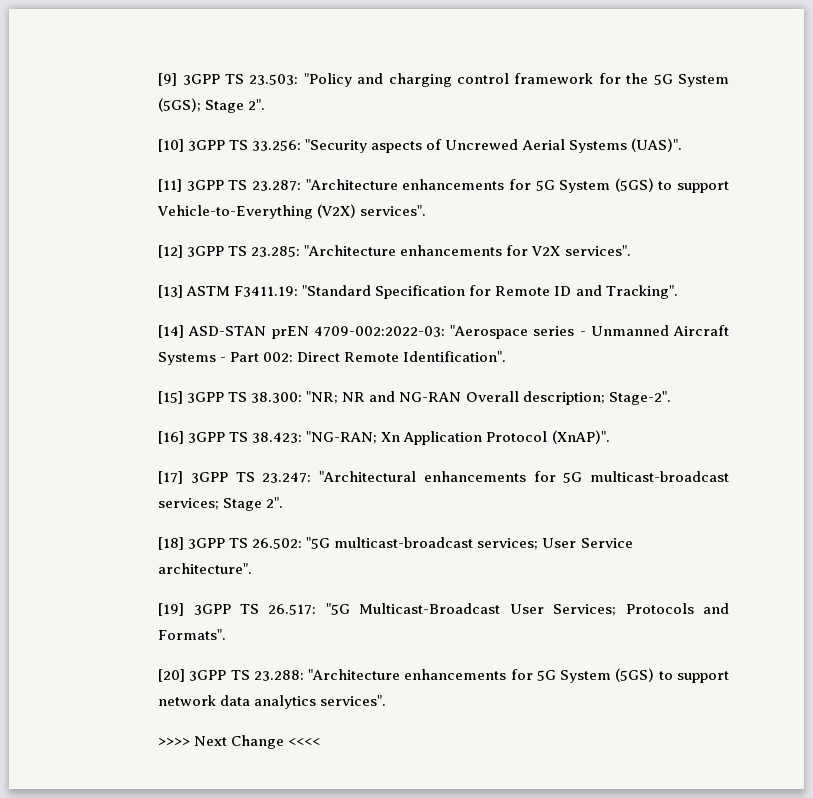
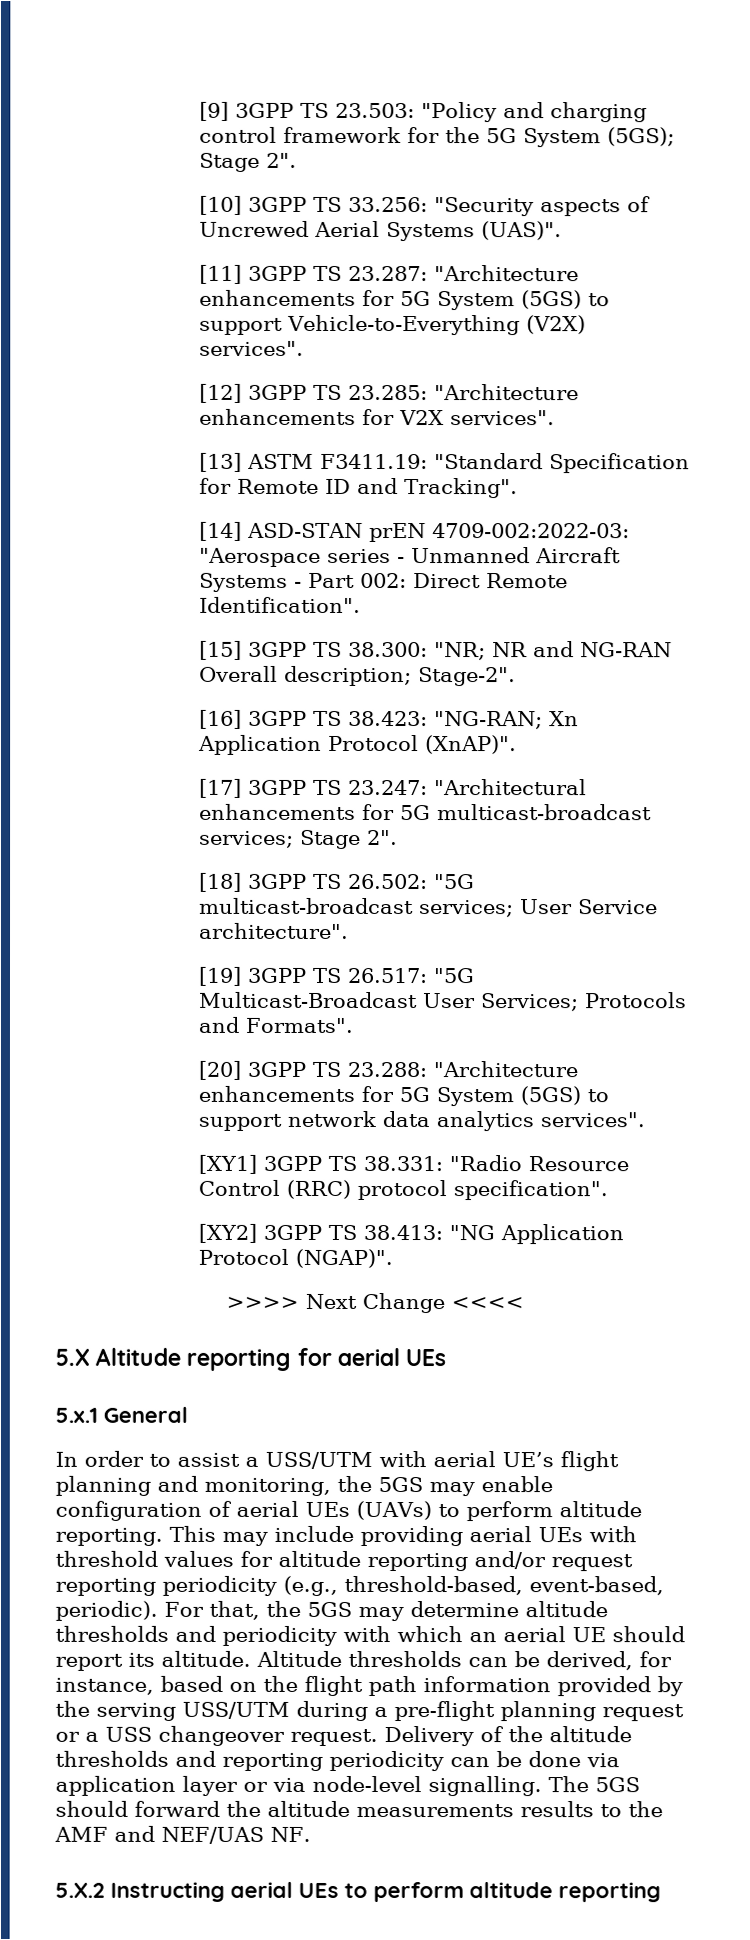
+ [XY1] 3GPP TS 38.331: "Radio Resource Control (RRC) protocol specification".
+ [XY2] 3GPP TS 38.413: "NG Application Protocol (NGAP)".
  >>>> Next Change <<<<
+ 5.X Altitude reporting for aerial UEs
+ 5.x.1 General
+ In order to assist a USS/UTM with aerial UE’s flight planning and monitoring, the 5GS may enable configuration of aerial UEs (UAVs) to perform altitude reporting. This may include providing aerial UEs with threshold values for altitude reporting and/or request reporting periodicity (e.g., threshold-based, event-based, periodic). For that, the 5GS may determine altitude thresholds and periodicity with which an aerial UE should report its altitude. Altitude thresholds can be derived, for instance, based on the flight path information provided by the serving USS/UTM during a pre-flight planning request or a USS changeover request. Delivery of the altitude thresholds and reporting periodicity can be done via application layer or via node-level signalling. The 5GS should forward the altitude measurements results to the AMF and NEF/UAS NF.
+ 5.X.2 Instructing aerial UEs to perform altitude reporting

